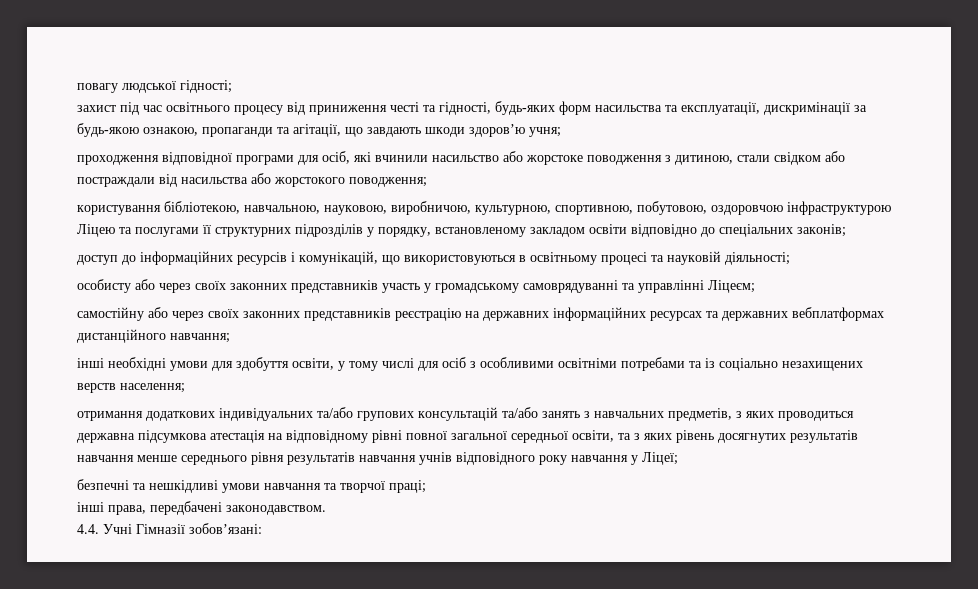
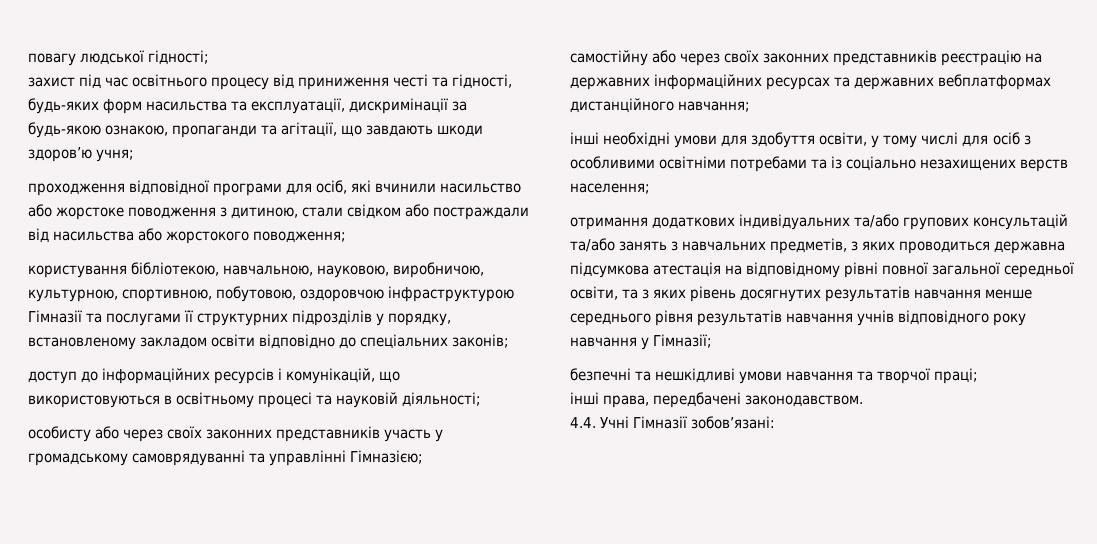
- користування бібліотекою, навчальною, науковою, виробничою, культурною, спортивною, побутовою, оздоровчою інфраструктурою Ліцею та послугами її структурних підрозділів у порядку, встановленому закладом освіти відповідно до спеціальних законів;
+ користування бібліотекою, навчальною, науковою, виробничою, культурною, спортивною, побутовою, оздоровчою інфраструктурою Гімназії та послугами її структурних підрозділів у порядку, встановленому закладом освіти відповідно до спеціальних законів;
- особисту або через своїх законних представників участь у громадському самоврядуванні та управлінні Ліцеєм;
+ особисту або через своїх законних представників участь у громадському самоврядуванні та управлінні Гімназією;
- отримання додаткових індивідуальних та/або групових консультацій та/або занять з навчальних предметів, з яких проводиться державна підсумкова атестація на відповідному рівні повної загальної середньої освіти, та з яких рівень досягнутих результатів навчання менше середнього рівня результатів навчання учнів відповідного року навчання у Ліцеї;
+ отримання додаткових індивідуальних та/або групових консультацій та/або занять з навчальних предметів, з яких проводиться державна підсумкова атестація на відповідному рівні повної загальної середньої освіти, та з яких рівень досягнутих результатів навчання менше середнього рівня результатів навчання учнів відповідного року навчання у Гімназії;

